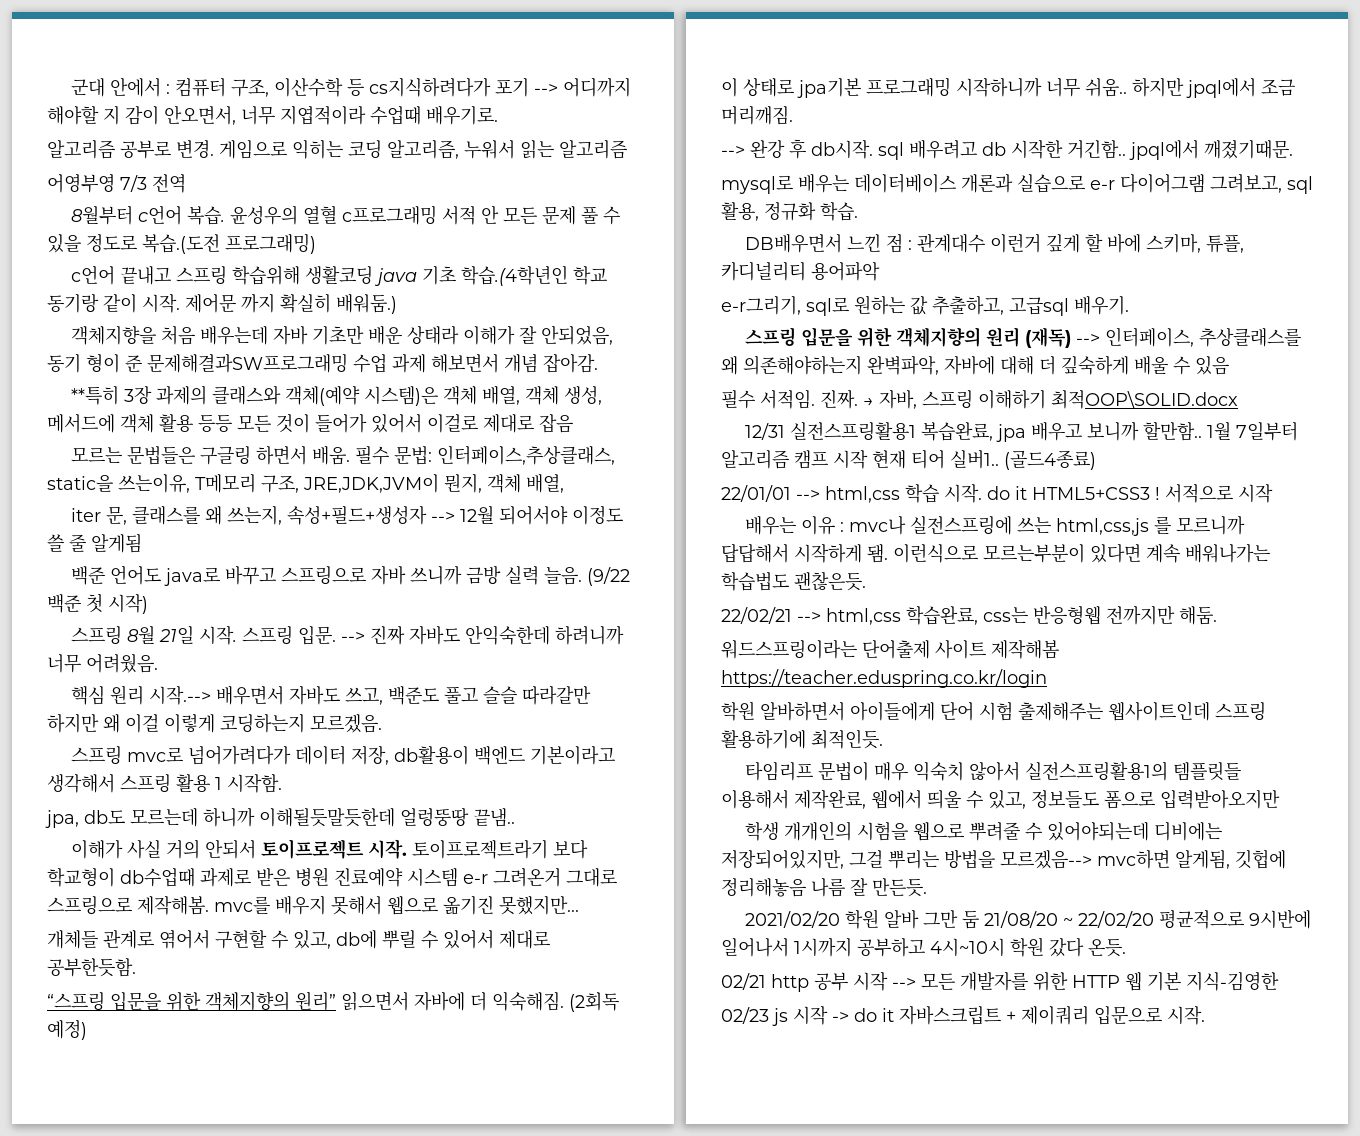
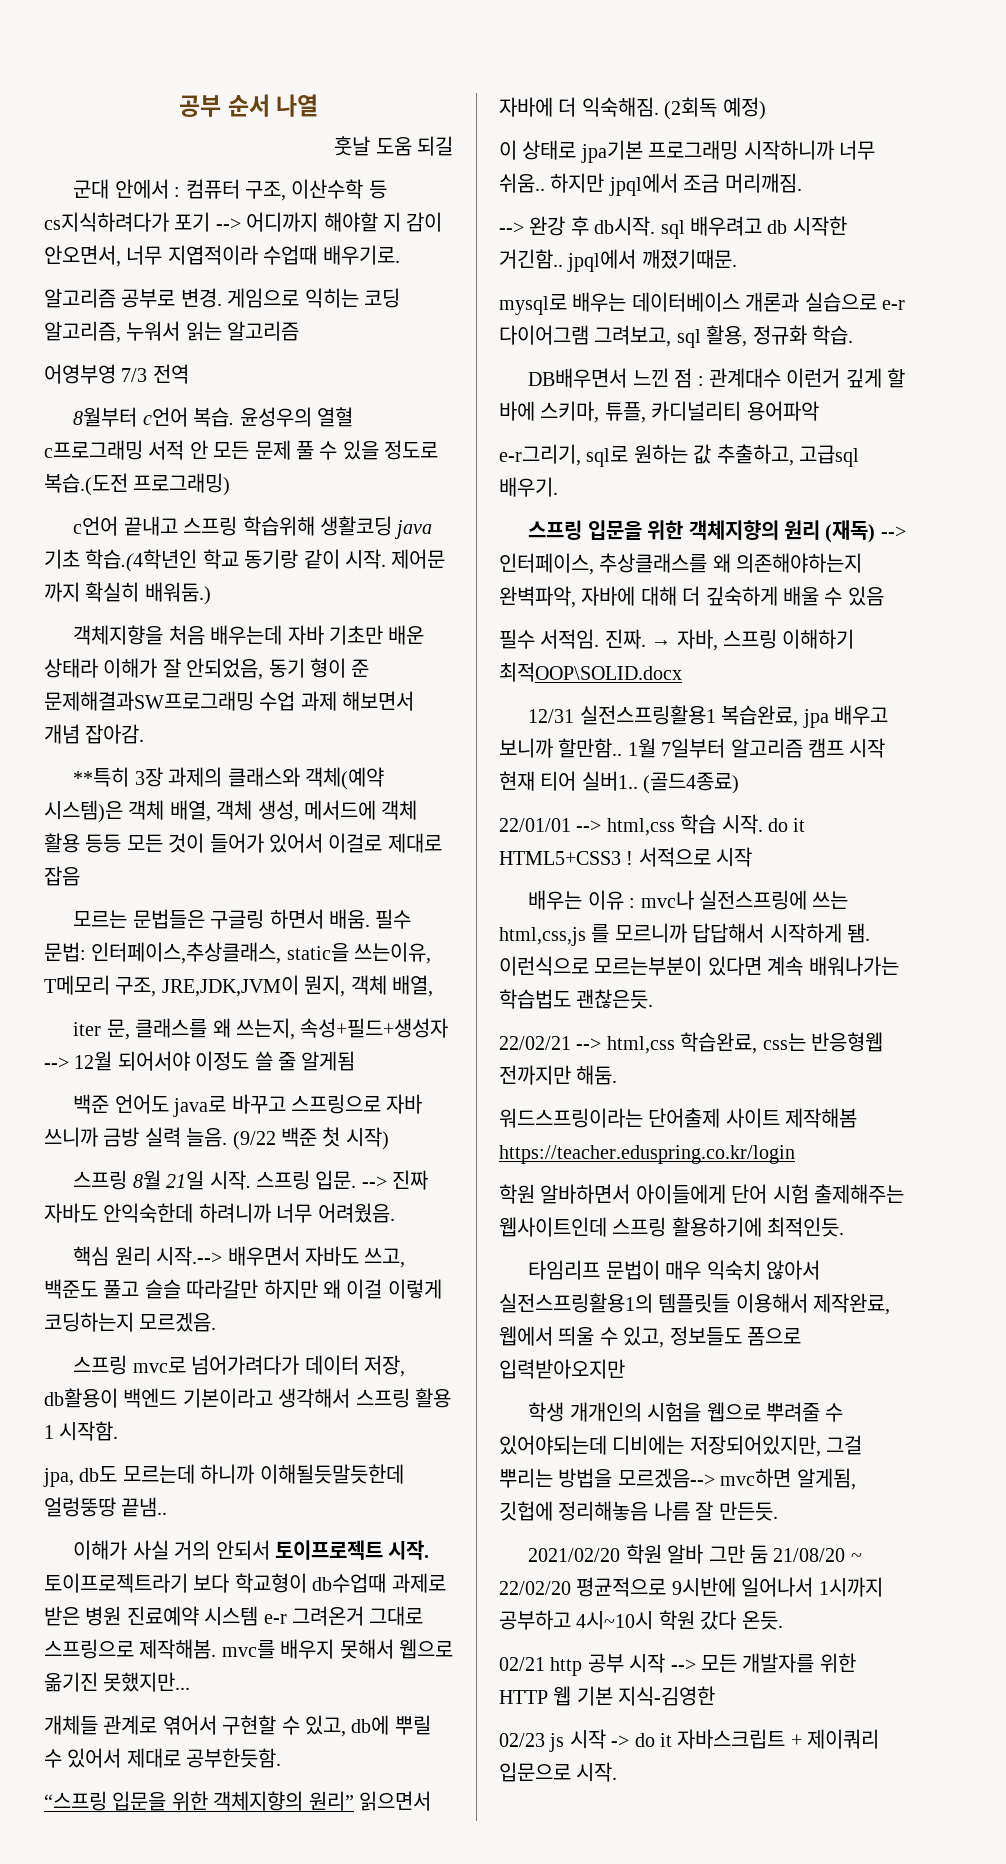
+ 공부 순서 나열
+ 훗날 도움 되길

